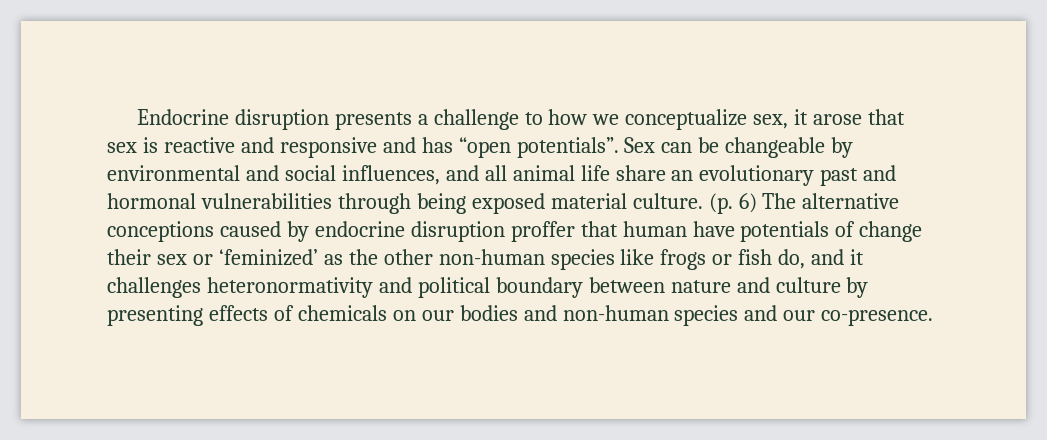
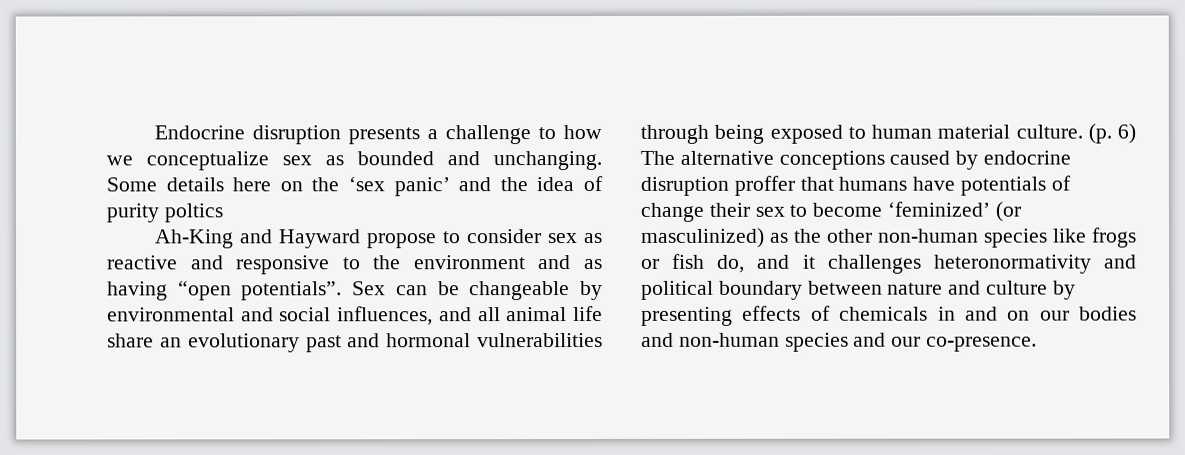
- Endocrine disruption presents a challenge to how we conceptualize sex, it arose that sex is reactive and responsive and has “open potentials”.
+ Endocrine disruption presents a challenge to how we conceptualize sex as bounded and unchanging. Some details here on the ‘sex panic’ and the idea of purity poltics
+ Ah-King and Hayward propose to consider sex as reactive and responsive to the environment and as having “open potentials”.
- Sex can be changeable by environmental and social influences, and all animal life share an evolutionary past and hormonal vulnerabilities through being exposed material culture.
+ Sex can be changeable by environmental and social influences, and all animal life share an evolutionary past and hormonal vulnerabilities through being exposed to human material culture.
- (p. 6) The alternative conceptions caused by endocrine disruption proffer that human have potentials of change their sex or ‘feminized’ as the other non-human species like frogs or fish do, and it challenges heteronormativity and political boundary between nature and culture by presenting effects of chemicals on our bodies and non-human species and our co-presence.
+ (p. 6) The alternative conceptions caused by endocrine disruption proffer that humans have potentials of change their sex to become ‘feminized’ (or masculinized) as the other non-human species like frogs or fish do, and it challenges heteronormativity and political boundary between nature and culture by presenting effects of chemicals in and on our bodies and non-human species and our co-presence.

